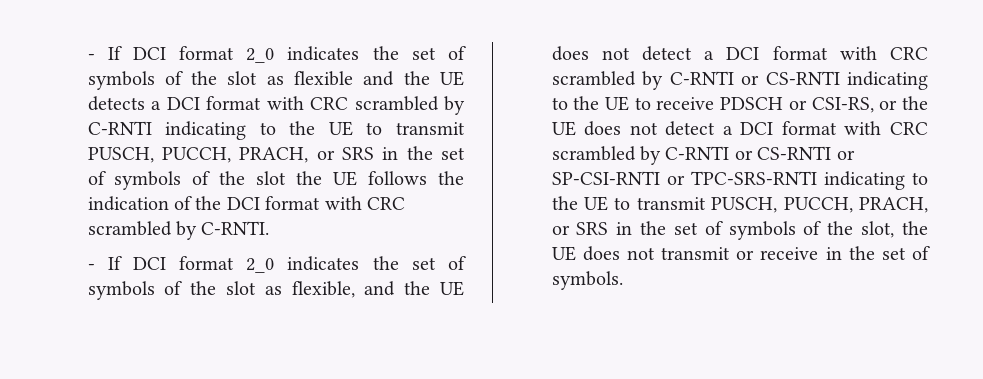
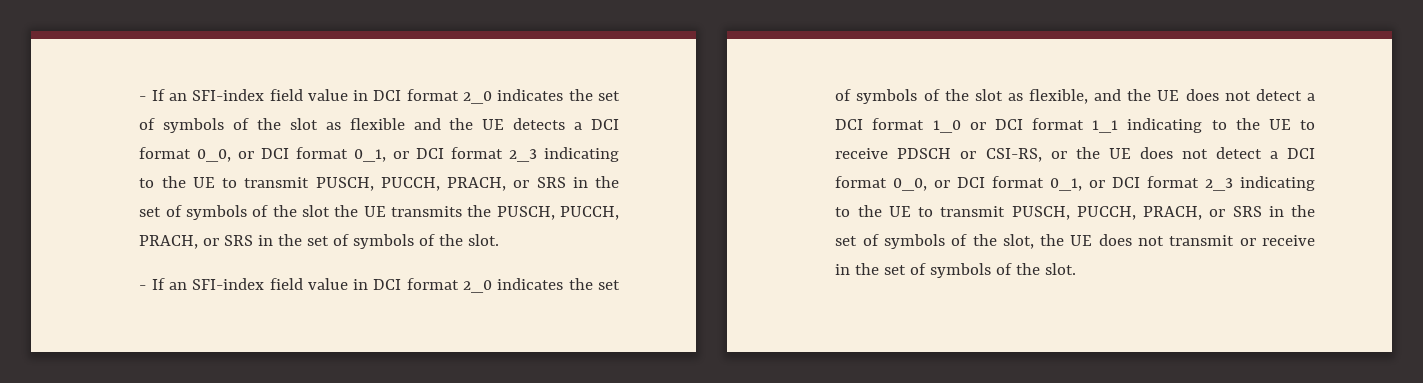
- - If DCI format 2_0 indicates the set of symbols of the slot as flexible and the UE detects a DCI format with CRC scrambled by C-RNTI indicating to the UE to transmit PUSCH, PUCCH, PRACH, or SRS in the set of symbols of the slot the UE follows the indication of the DCI format with CRC scrambled by C-RNTI.
- - If DCI format 2_0 indicates the set of symbols of the slot as flexible, and the UE does not detect a DCI format with CRC scrambled by C-RNTI or CS-RNTI indicating to the UE to receive PDSCH or CSI-RS, or the UE does not detect a DCI format with CRC scrambled by C-RNTI or CS-RNTI or SP-CSI-RNTI or TPC-SRS-RNTI indicating to the UE to transmit PUSCH, PUCCH, PRACH, or SRS in the set of symbols of the slot, the UE does not transmit or receive in the set of symbols.
+ - If an SFI-index field value in DCI format 2_0 indicates the set of symbols of the slot as flexible and the UE detects a DCI format 0_0, or DCI format 0_1, or DCI format 2_3 indicating to the UE to transmit PUSCH, PUCCH, PRACH, or SRS in the set of symbols of the slot the UE transmits the PUSCH, PUCCH, PRACH, or SRS in the set of symbols of the slot.
+ - If an SFI-index field value in DCI format 2_0 indicates the set of symbols of the slot as flexible, and the UE does not detect a DCI format 1_0 or DCI format 1_1 indicating to the UE to receive PDSCH or CSI-RS, or the UE does not detect a DCI format 0_0, or DCI format 0_1, or DCI format 2_3 indicating to the UE to transmit PUSCH, PUCCH, PRACH, or SRS in the set of symbols of the slot, the UE does not transmit or receive in the set of symbols of the slot.

